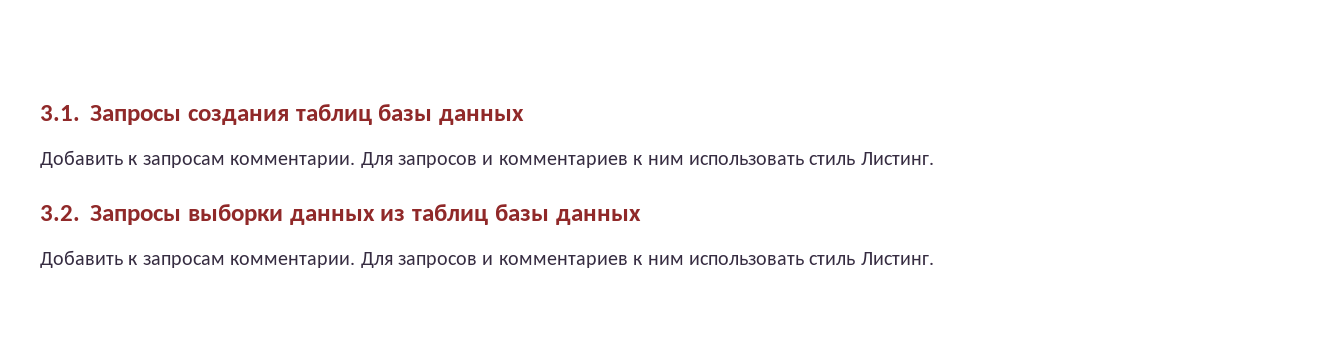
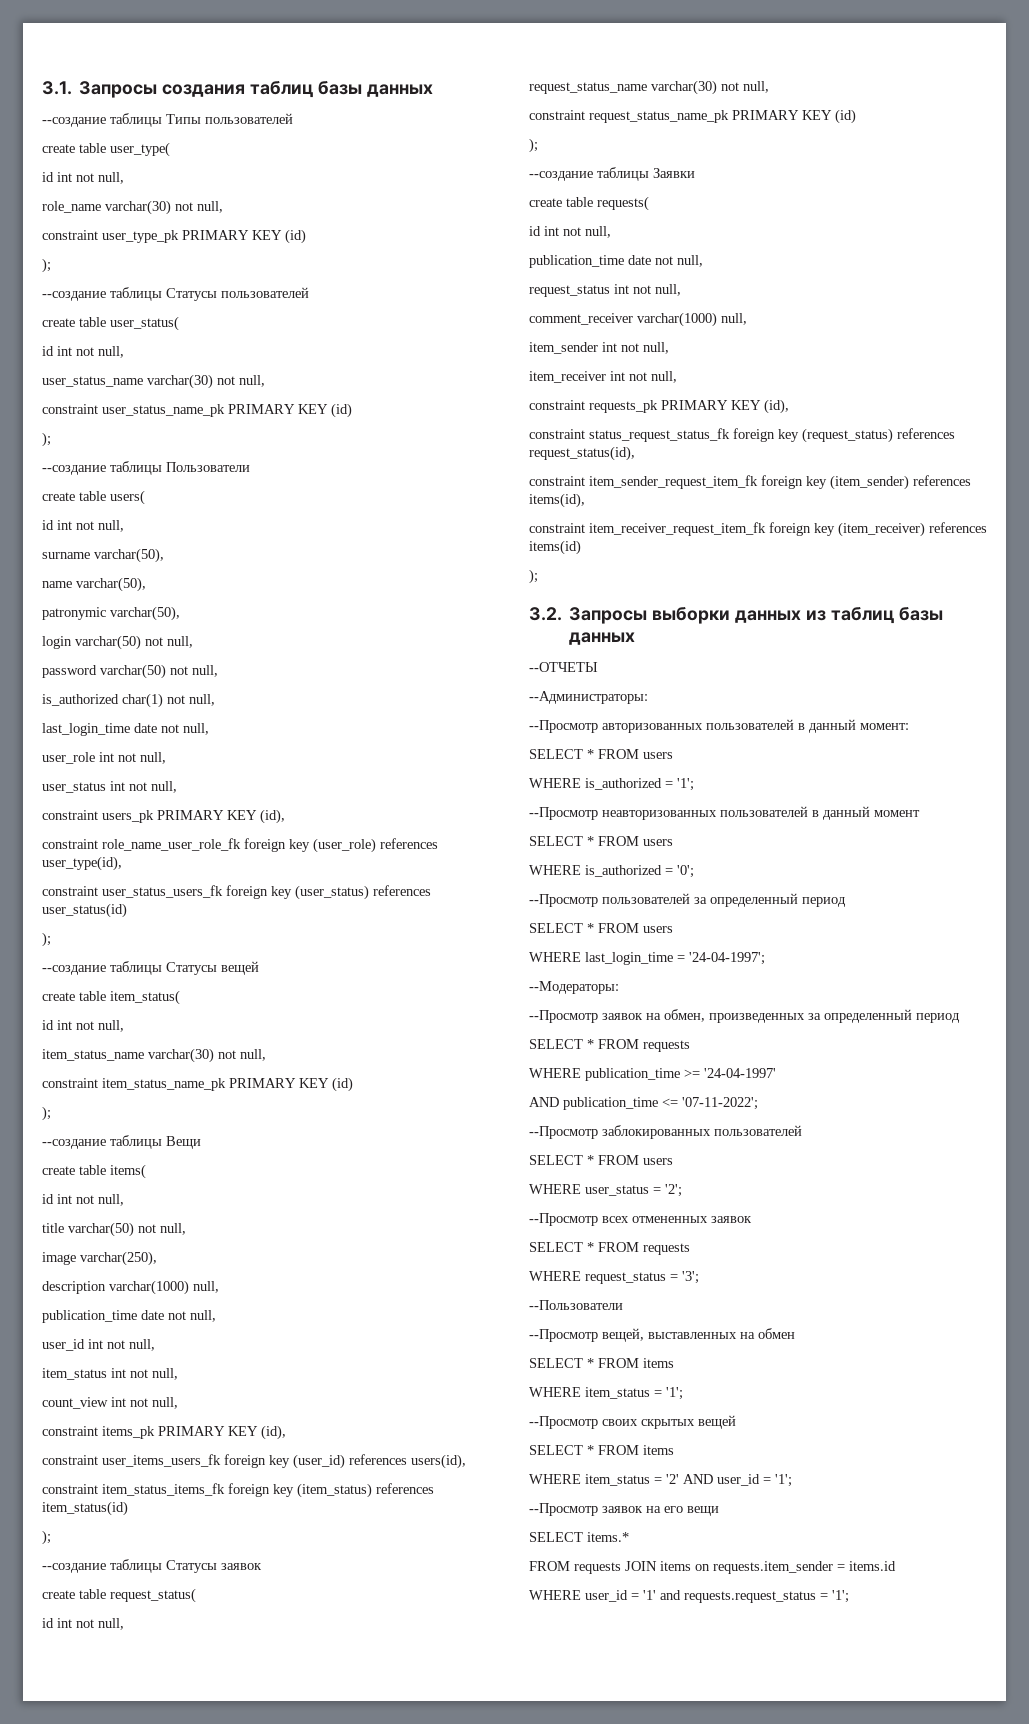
  3.1. Запросы создания таблиц базы данных
- Добавить к запросам комментарии. Для запросов и комментариев к ним использовать стиль Листинг.
+ --создание таблицы Типы пользователей
+ create table user_type(
+ id int not null,
+ role_name varchar(30) not null,
+ constraint user_type_pk PRIMARY KEY (id)
+ );
+ --создание таблицы Статусы пользователей
+ create table user_status(
+ id int not null,
+ user_status_name varchar(30) not null,
+ constraint user_status_name_pk PRIMARY KEY (id)
+ );
+ --создание таблицы Пользователи
+ create table users(
+ id int not null,
+ surname varchar(50),
+ name varchar(50),
+ patronymic varchar(50),
+ login varchar(50) not null,
+ password varchar(50) not null,
+ is_authorized char(1) not null,
+ last_login_time date not null,
+ user_role int not null,
+ user_status int not null,
+ constraint users_pk PRIMARY KEY (id),
+ constraint role_name_user_role_fk foreign key (user_role) references user_type(id),
+ constraint user_status_users_fk foreign key (user_status) references user_status(id)
+ );
+ --создание таблицы Статусы вещей
+ create table item_status(
+ id int not null,
+ item_status_name varchar(30) not null,
+ constraint item_status_name_pk PRIMARY KEY (id)
+ );
+ --создание таблицы Вещи
+ create table items(
+ id int not null,
+ title varchar(50) not null,
+ image varchar(250),
+ description varchar(1000) null,
+ publication_time date not null,
+ user_id int not null,
+ item_status int not null,
+ count_view int not null,
+ constraint items_pk PRIMARY KEY (id),
+ constraint user_items_users_fk foreign key (user_id) references users(id),
+ constraint item_status_items_fk foreign key (item_status) references item_status(id)
+ );
+ --создание таблицы Статусы заявок
+ create table request_status(
+ id int not null,
+ request_status_name varchar(30) not null,
+ constraint request_status_name_pk PRIMARY KEY (id)
+ );
+ --создание таблицы Заявки
+ create table requests(
+ id int not null,
+ publication_time date not null,
+ request_status int not null,
+ comment_receiver varchar(1000) null,
+ item_sender int not null,
+ item_receiver int not null,
+ constraint requests_pk PRIMARY KEY (id),
+ constraint status_request_status_fk foreign key (request_status) references request_status(id),
+ constraint item_sender_request_item_fk foreign key (item_sender) references items(id),
+ constraint item_receiver_request_item_fk foreign key (item_receiver) references items(id)
+ );
  3.2. Запросы выборки данных из таблиц базы данных
- Добавить к запросам комментарии. Для запросов и комментариев к ним использовать стиль Листинг.
+ --ОТЧЕТЫ
+ --Администраторы:
+ --Просмотр авторизованных пользователей в данный момент:
+ SELECT * FROM users
+ WHERE is_authorized = '1';
+ --Просмотр неавторизованных пользователей в данный момент
+ SELECT * FROM users
+ WHERE is_authorized = '0';
+ --Просмотр пользователей за определенный период
+ SELECT * FROM users
+ WHERE last_login_time = '24-04-1997';
+ --Модераторы:
+ --Просмотр заявок на обмен, произведенных за определенный период
+ SELECT * FROM requests
+ WHERE publication_time >= '24-04-1997'
+ AND publication_time <= '07-11-2022';
+ --Просмотр заблокированных пользователей
+ SELECT * FROM users
+ WHERE user_status = '2';
+ --Просмотр всех отмененных заявок
+ SELECT * FROM requests
+ WHERE request_status = '3';
+ --Пользователи
+ --Просмотр вещей, выставленных на обмен
+ SELECT * FROM items
+ WHERE item_status = '1';
+ --Просмотр своих скрытых вещей
+ SELECT * FROM items
+ WHERE item_status = '2' AND user_id = '1';
+ --Просмотр заявок на его вещи
+ SELECT items.*
+ FROM requests JOIN items on requests.item_sender = items.id
+ WHERE user_id = '1' and requests.request_status = '1';

